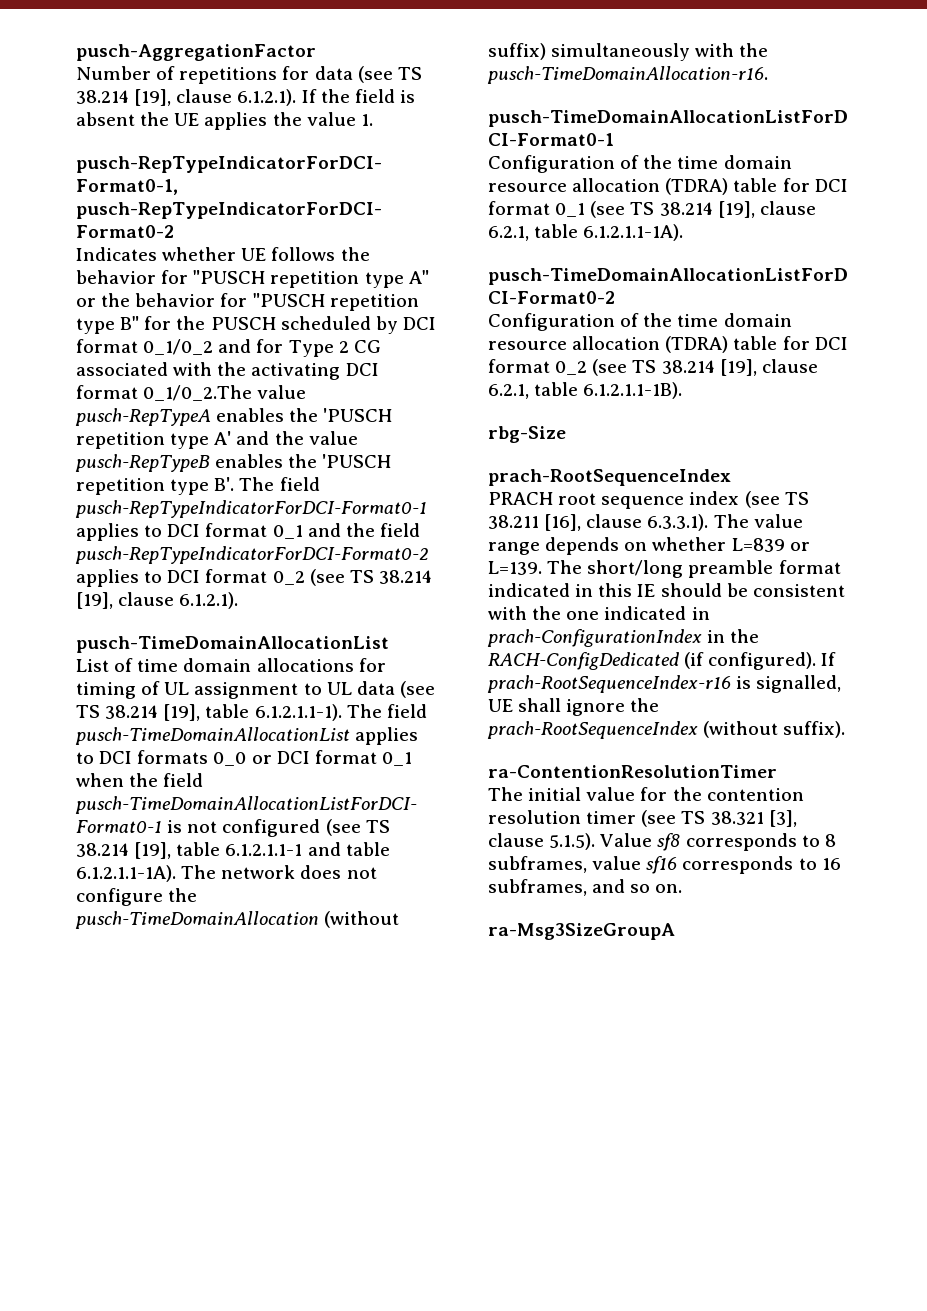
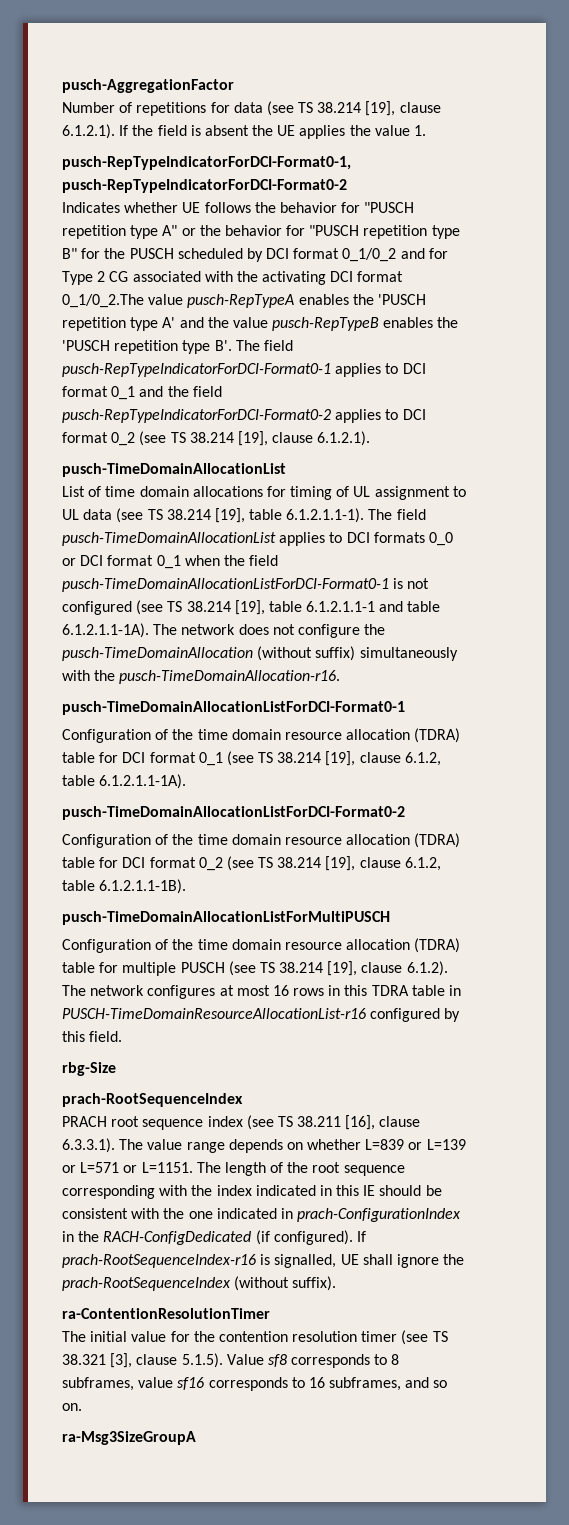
- Configuration of the time domain resource allocation (TDRA) table for DCI format 0_1 (see TS 38.214 [19], clause 6.2.1, table 6.1.2.1.1-1A).
+ Configuration of the time domain resource allocation (TDRA) table for DCI format 0_1 (see TS 38.214 [19], clause 6.1.2, table 6.1.2.1.1-1A).
- Configuration of the time domain resource allocation (TDRA) table for DCI format 0_2 (see TS 38.214 [19], clause 6.2.1, table 6.1.2.1.1-1B).
+ Configuration of the time domain resource allocation (TDRA) table for DCI format 0_2 (see TS 38.214 [19], clause 6.1.2, table 6.1.2.1.1-1B).
+ pusch-TimeDomainAllocationListForMultiPUSCH
+ Configuration of the time domain resource allocation (TDRA) table for multiple PUSCH (see TS 38.214 [19], clause 6.1.2). The network configures at most 16 rows in this TDRA table in PUSCH-TimeDomainResourceAllocationList-r16 configured by this field.
- PRACH root sequence index (see TS 38.211 [16], clause 6.3.3.1). The value range depends on whether L=839 or L=139. The short/long preamble format indicated in this IE should be consistent with the one indicated in prach-ConfigurationIndex in the RACH-ConfigDedicated (if configured).
+ PRACH root sequence index (see TS 38.211 [16], clause 6.3.3.1). The value range depends on whether L=839 or L=139 or L=571 or L=1151. The length of the root sequence corresponding with the index indicated in this IE should be consistent with the one indicated in prach-ConfigurationIndex in the RACH-ConfigDedicated (if configured).

